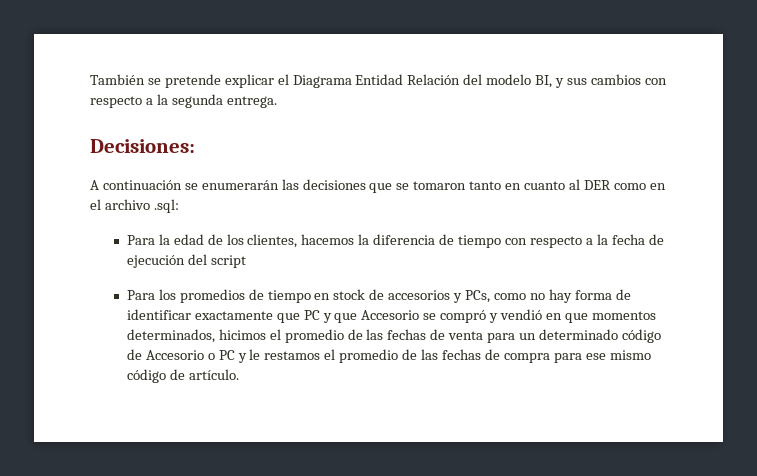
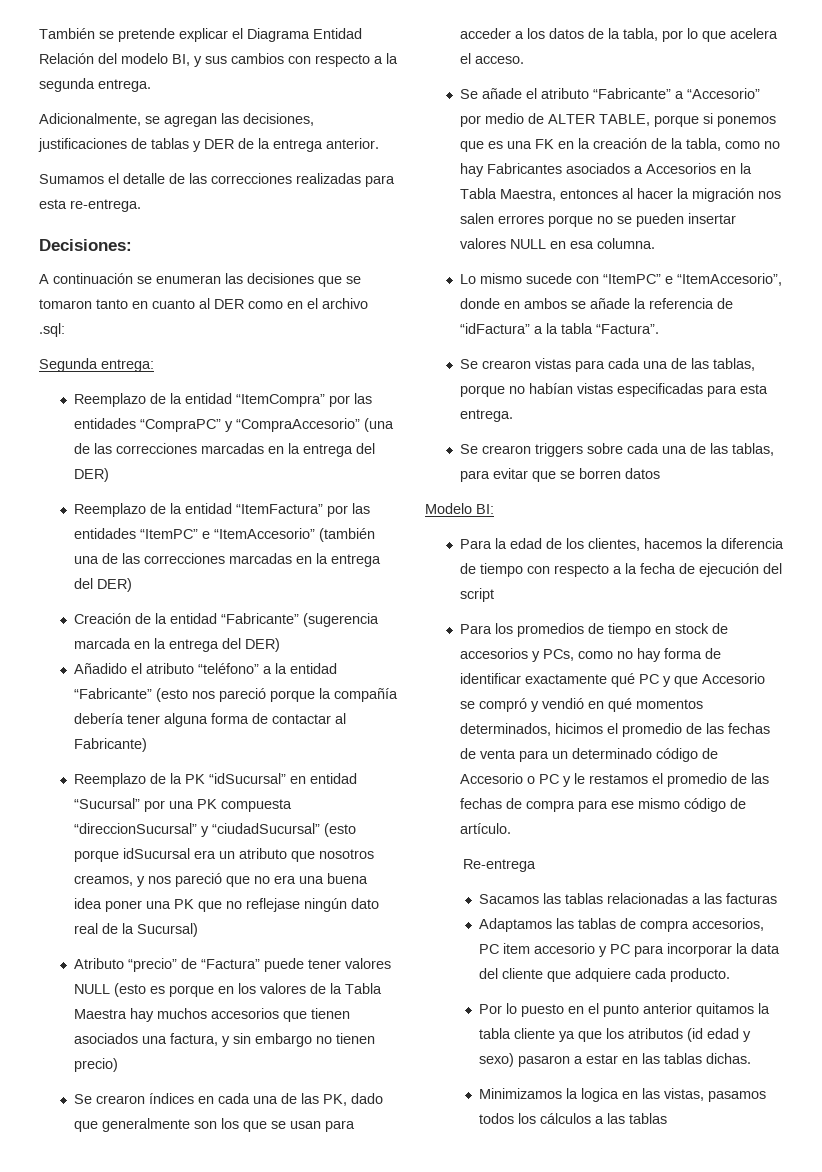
+ Adicionalmente, se agregan las decisiones, justificaciones de tablas y DER de la entrega anterior.
+ Sumamos el detalle de las correcciones realizadas para esta re-entrega.
- A continuación se enumerarán las decisiones que se tomaron tanto en cuanto al DER como en el archivo .sql:
+ A continuación se enumeran las decisiones que se tomaron tanto en cuanto al DER como en el archivo .sql:
+ Segunda entrega:
+ Reemplazo de la entidad “ItemCompra” por las entidades “CompraPC” y “CompraAccesorio” (una de las correcciones marcadas en la entrega del DER)
+ Reemplazo de la entidad “ItemFactura” por las entidades “ItemPC” e “ItemAccesorio” (también una de las correcciones marcadas en la entrega del DER)
+ Creación de la entidad “Fabricante” (sugerencia marcada en la entrega del DER)
+ Añadido el atributo “teléfono” a la entidad “Fabricante” (esto nos pareció porque la compañía debería tener alguna forma de contactar al Fabricante)
+ Reemplazo de la PK “idSucursal” en entidad “Sucursal” por una PK compuesta “direccionSucursal” y “ciudadSucursal” (esto porque idSucursal era un atributo que nosotros creamos, y nos pareció que no era una buena idea poner una PK que no reflejase ningún dato real de la Sucursal)
+ Atributo “precio” de “Factura” puede tener valores NULL (esto es porque en los valores de la Tabla Maestra hay muchos accesorios que tienen asociados una factura, y sin embargo no tienen precio)
+ Se crearon índices en cada una de las PK, dado que generalmente son los que se usan para acceder a los datos de la tabla, por lo que acelera el acceso.
+ Se añade el atributo “Fabricante” a “Accesorio” por medio de ALTER TABLE, porque si ponemos que es una FK en la creación de la tabla, como no hay Fabricantes asociados a Accesorios en la Tabla Maestra, entonces al hacer la migración nos salen errores porque no se pueden insertar valores NULL en esa columna.
+ Lo mismo sucede con “ItemPC” e “ItemAccesorio”, donde en ambos se añade la referencia de “idFactura” a la tabla “Factura”.
+ Se crearon vistas para cada una de las tablas, porque no habían vistas especificadas para esta entrega.
+ Se crearon triggers sobre cada una de las tablas, para evitar que se borren datos
+ Modelo BI:
- Para los promedios de tiempo en stock de accesorios y PCs, como no hay forma de identificar exactamente que PC y que Accesorio se compró y vendió en que momentos determinados, hicimos el promedio de las fechas de venta para un determinado código de Accesorio o PC y le restamos el promedio de las fechas de compra para ese mismo código de artículo.
+ Para los promedios de tiempo en stock de accesorios y PCs, como no hay forma de identificar exactamente qué PC y que Accesorio se compró y vendió en qué momentos determinados, hicimos el promedio de las fechas de venta para un determinado código de Accesorio o PC y le restamos el promedio de las fechas de compra para ese mismo código de artículo.
+ Re-entrega
+ Sacamos las tablas relacionadas a las facturas
+ Adaptamos las tablas de compra accesorios, PC item accesorio y PC para incorporar la data del cliente que adquiere cada producto.
+ Por lo puesto en el punto anterior quitamos la tabla cliente ya que los atributos (id edad y sexo) pasaron a estar en las tablas dichas.
+ Minimizamos la logica en las vistas, pasamos todos los cálculos a las tablas

